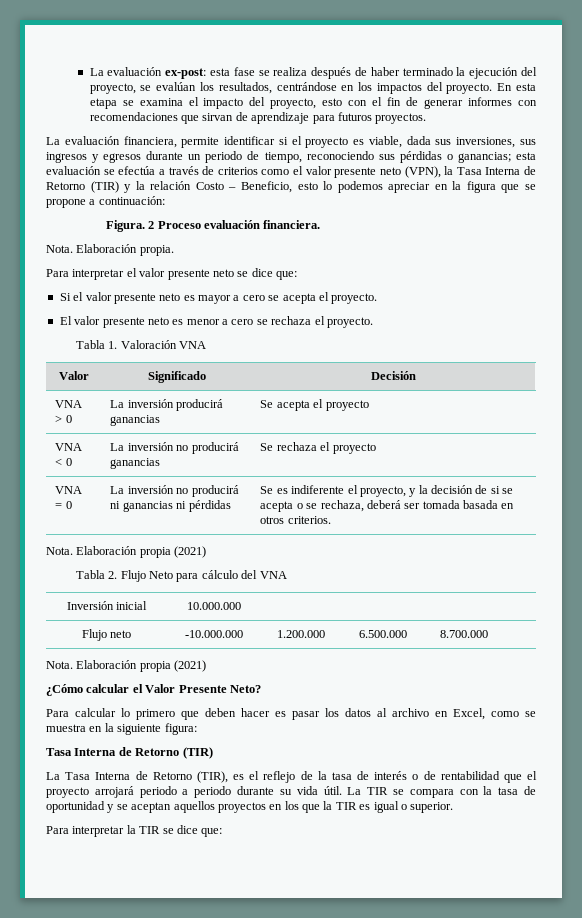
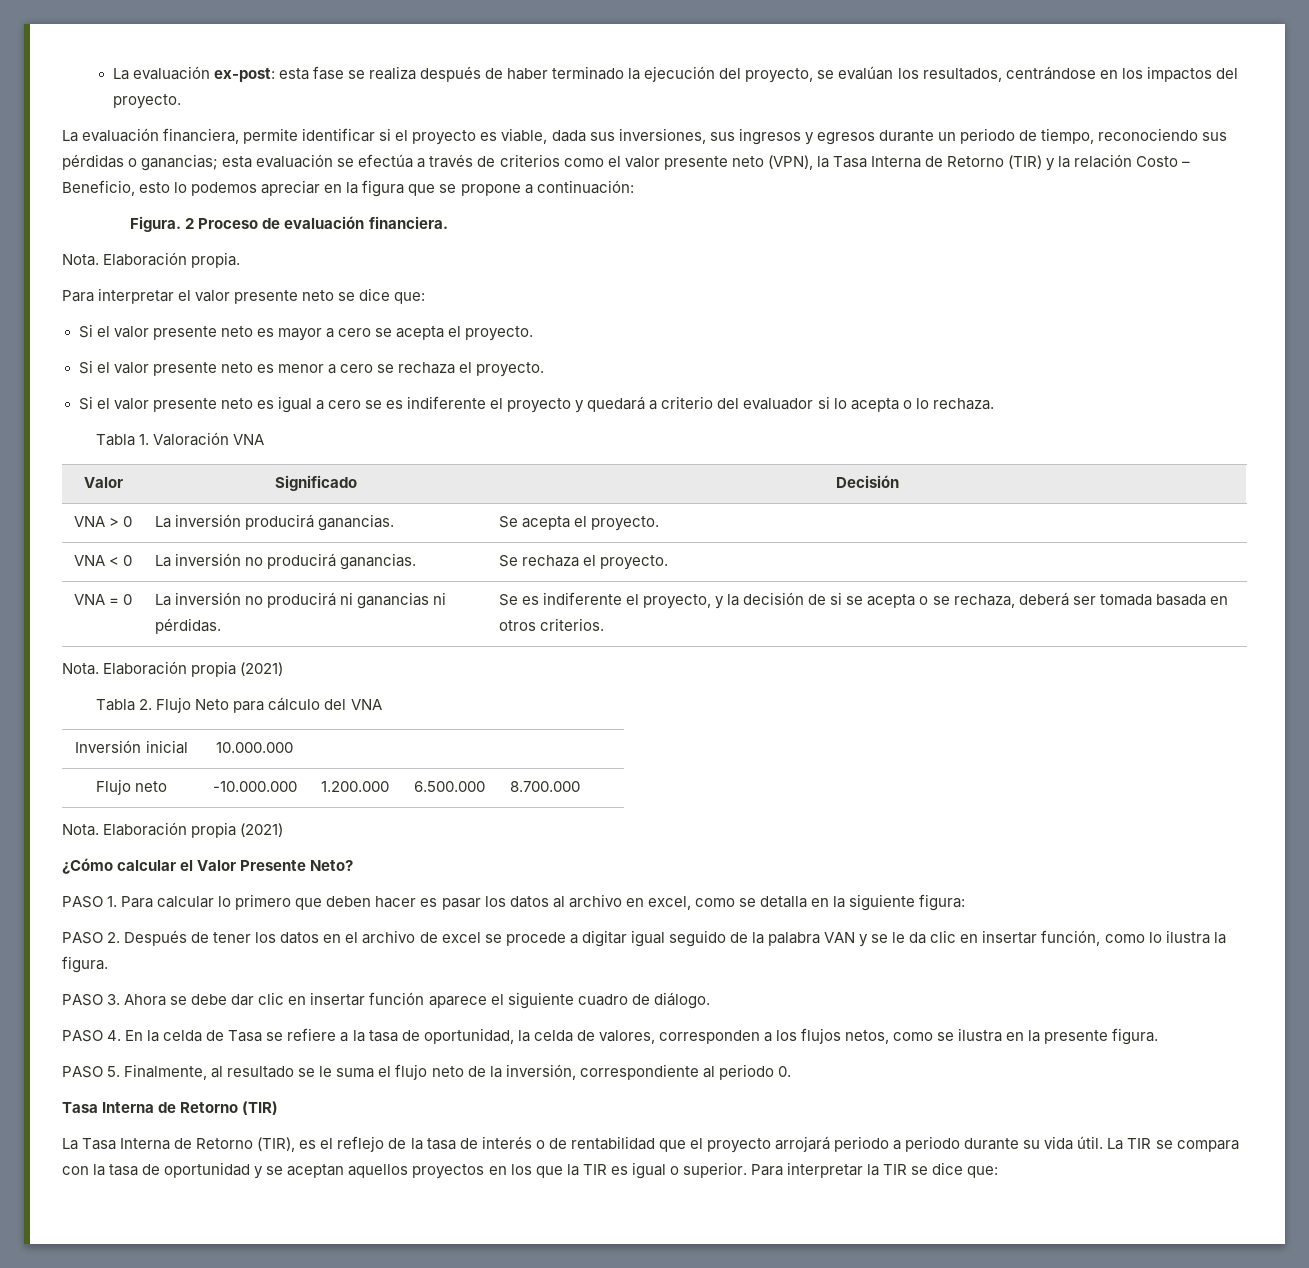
- En esta etapa se examina el impacto del proyecto, esto con el fin de generar informes con recomendaciones que sirvan de aprendizaje para futuros proyectos.
- 2 Proceso evaluación financiera.
+ 2 Proceso de evaluación financiera.
- El valor presente neto es menor a cero se rechaza el proyecto.
+ Si el valor presente neto es menor a cero se rechaza el proyecto.
+ Si el valor presente neto es igual a cero se es indiferente el proyecto y quedará a criterio del evaluador si lo acepta o lo rechaza.
- VNA > 0 | La inversión producirá ganancias | Se acepta el proyecto
+ VNA > 0 | La inversión producirá ganancias. | Se acepta el proyecto.
- VNA < 0 | La inversión no producirá ganancias | Se rechaza el proyecto
+ VNA < 0 | La inversión no producirá ganancias. | Se rechaza el proyecto.
- VNA = 0 | La inversión no producirá ni ganancias ni pérdidas | Se es indiferente el proyecto, y la decisión de si se acepta o se rechaza, deberá ser tomada basada en otros criterios.
+ VNA = 0 | La inversión no producirá ni ganancias ni pérdidas. | Se es indiferente el proyecto, y la decisión de si se acepta o se rechaza, deberá ser tomada basada en otros criterios.
- Para calcular lo primero que deben hacer es pasar los datos al archivo en Excel, como se muestra en la siguiente figura:
+ PASO 1. Para calcular lo primero que deben hacer es pasar los datos al archivo en excel, como se detalla en la siguiente figura:
+ PASO 2. Después de tener los datos en el archivo de excel se procede a digitar igual seguido de la palabra VAN y se le da clic en insertar función, como lo ilustra la figura.
+ PASO 3. Ahora se debe dar clic en insertar función aparece el siguiente cuadro de diálogo.
+ PASO 4. En la celda de Tasa se refiere a la tasa de oportunidad, la celda de valores, corresponden a los flujos netos, como se ilustra en la presente figura.
+ PASO 5. Finalmente, al resultado se le suma el flujo neto de la inversión, correspondiente al periodo 0.
- La TIR se compara con la tasa de oportunidad y se aceptan aquellos proyectos en los que la TIR es igual o superior.
- Para interpretar la TIR se dice que:
+ La TIR se compara con la tasa de oportunidad y se aceptan aquellos proyectos en los que la TIR es igual o superior. Para interpretar la TIR se dice que:

